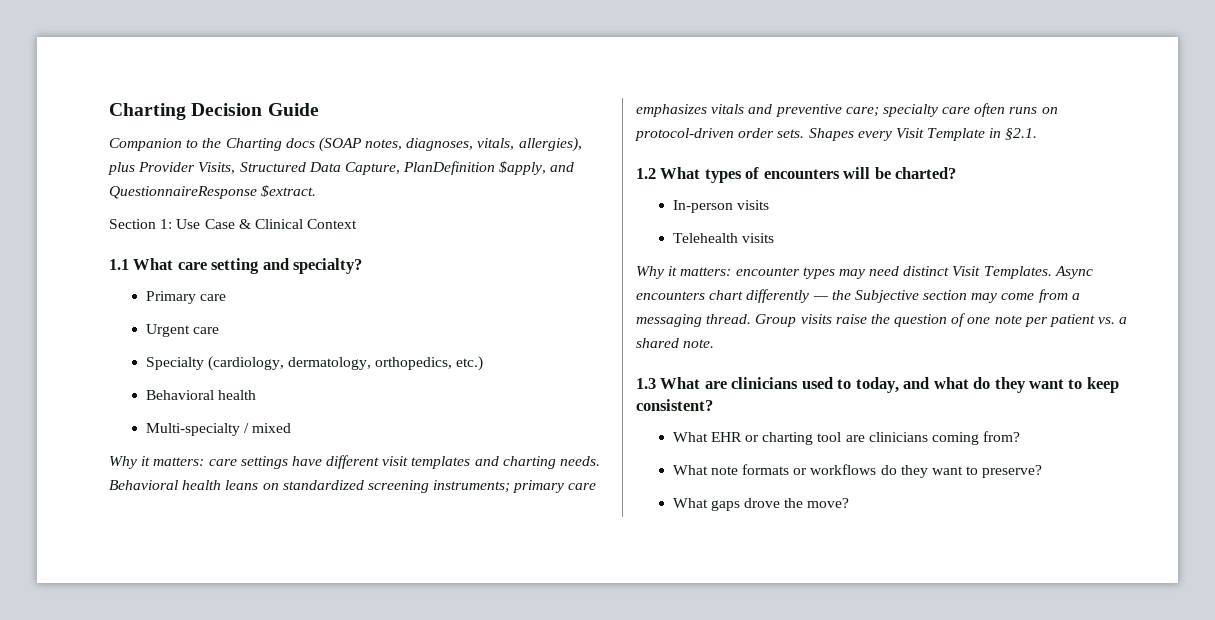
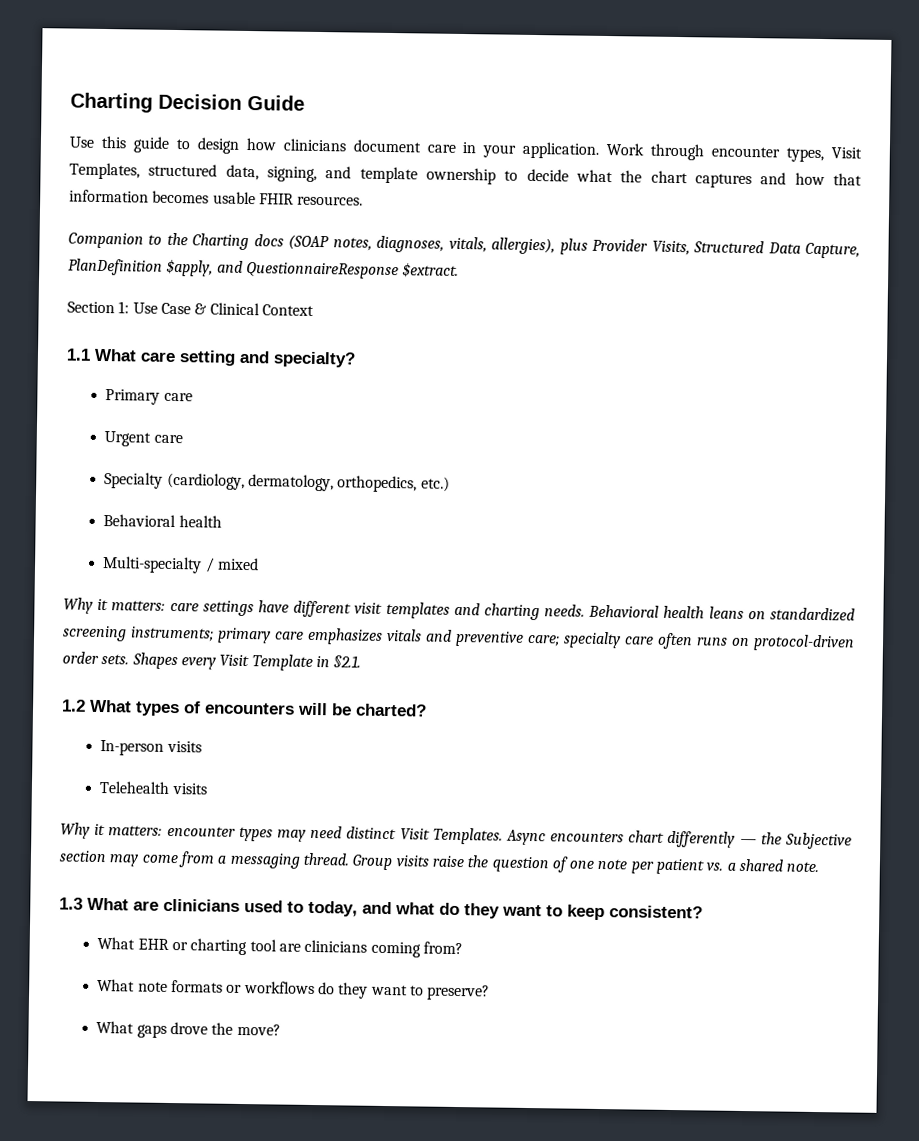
+ Use this guide to design how clinicians document care in your application. Work through encounter types, Visit Templates, structured data, signing, and template ownership to decide what the chart captures and how that information becomes usable FHIR resources.

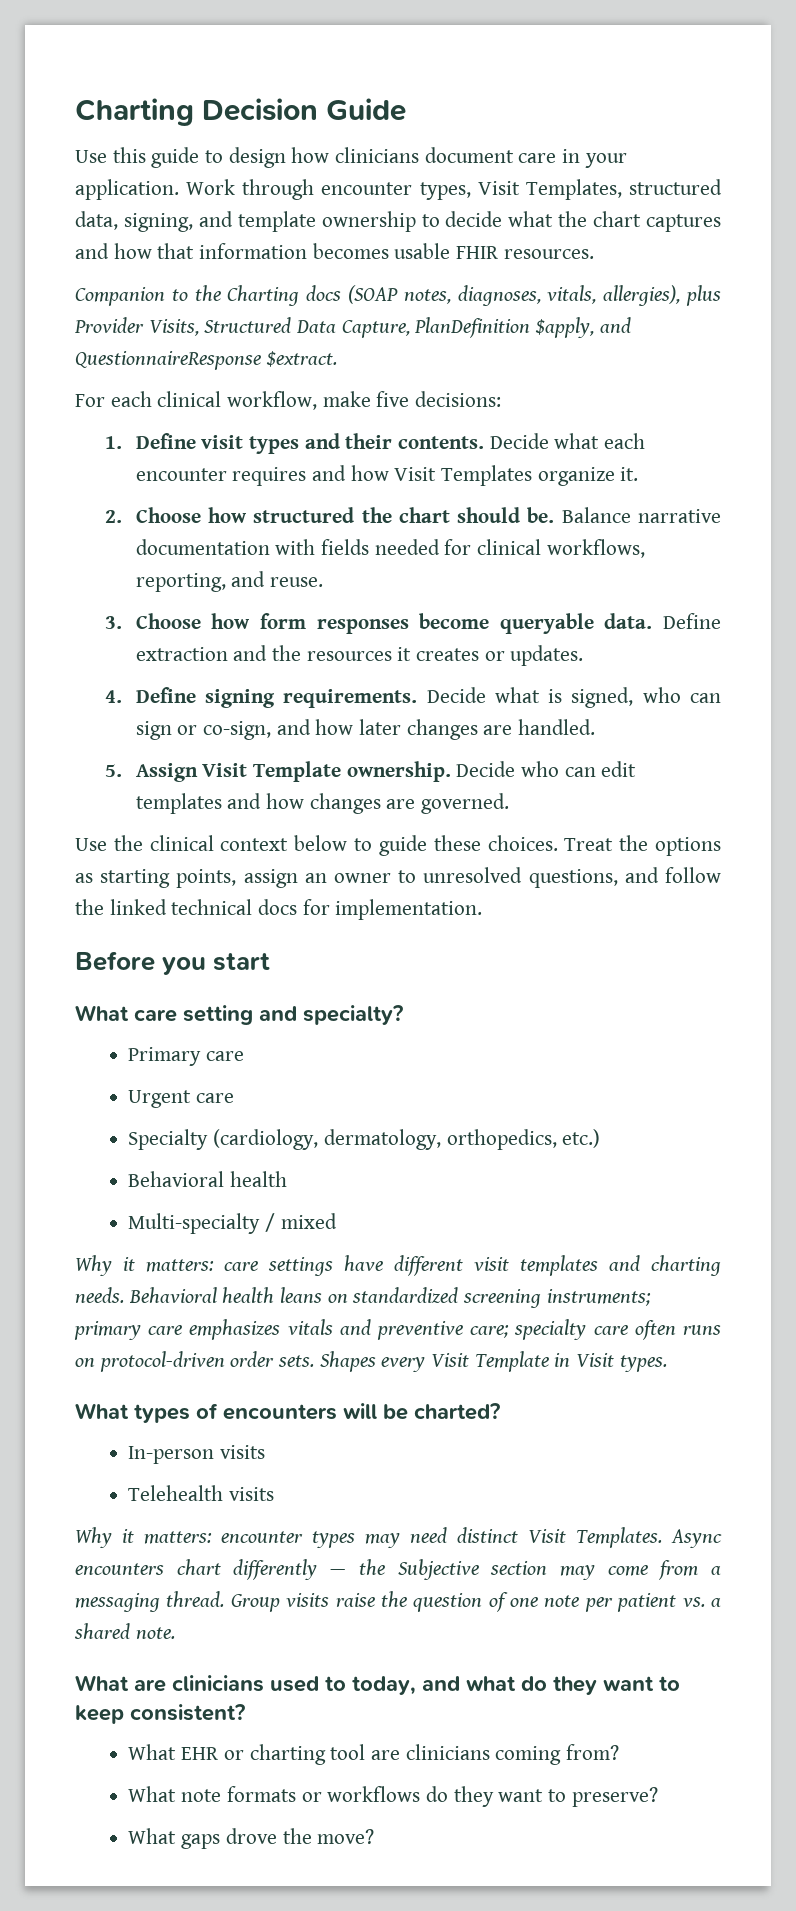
- Section 1: Use Case & Clinical Context
- 1.1 What care setting and specialty?
+ For each clinical workflow, make five decisions:
+ 1. Define visit types and their contents. Decide what each encounter requires and how Visit Templates organize it.
+ 2. Choose how structured the chart should be. Balance narrative documentation with fields needed for clinical workflows, reporting, and reuse.
+ 3. Choose how form responses become queryable data. Define extraction and the resources it creates or updates.
+ 4. Define signing requirements. Decide what is signed, who can sign or co-sign, and how later changes are handled.
+ 5. Assign Visit Template ownership. Decide who can edit templates and how changes are governed.
+ Use the clinical context below to guide these choices. Treat the options as starting points, assign an owner to unresolved questions, and follow the linked technical docs for implementation.
+ Before you start
+ What care setting and specialty?
- Shapes every Visit Template in §2.1.
- 1.2 What types of encounters will be charted?
+ Shapes every Visit Template in Visit types.
+ What types of encounters will be charted?
- 1.3 What are clinicians used to today, and what do they want to keep consistent?
+ What are clinicians used to today, and what do they want to keep consistent?

